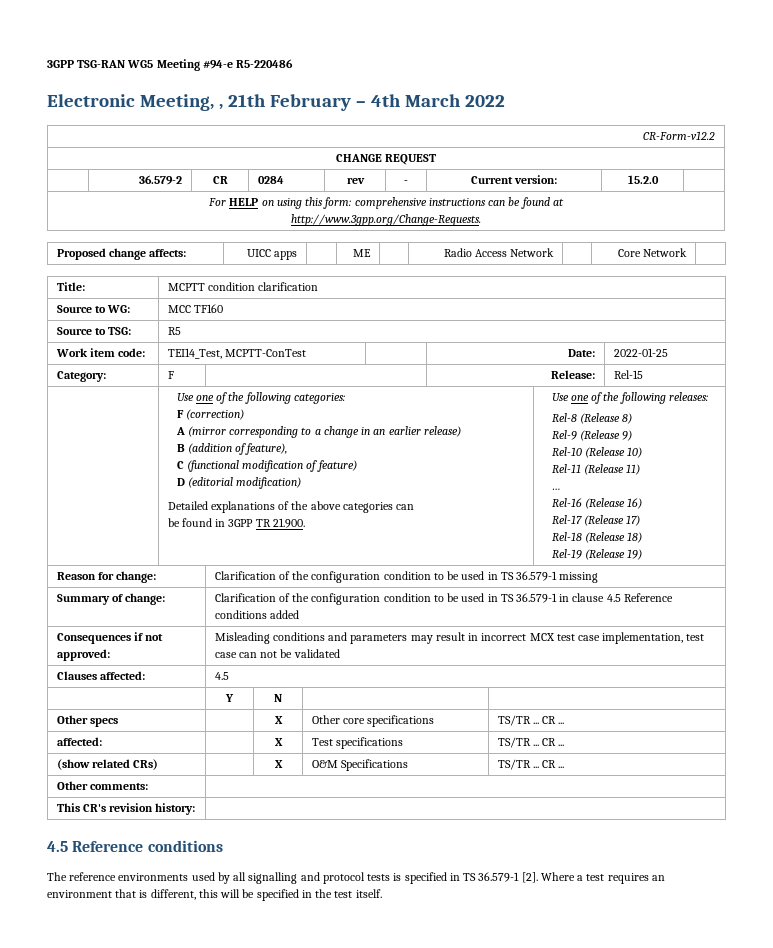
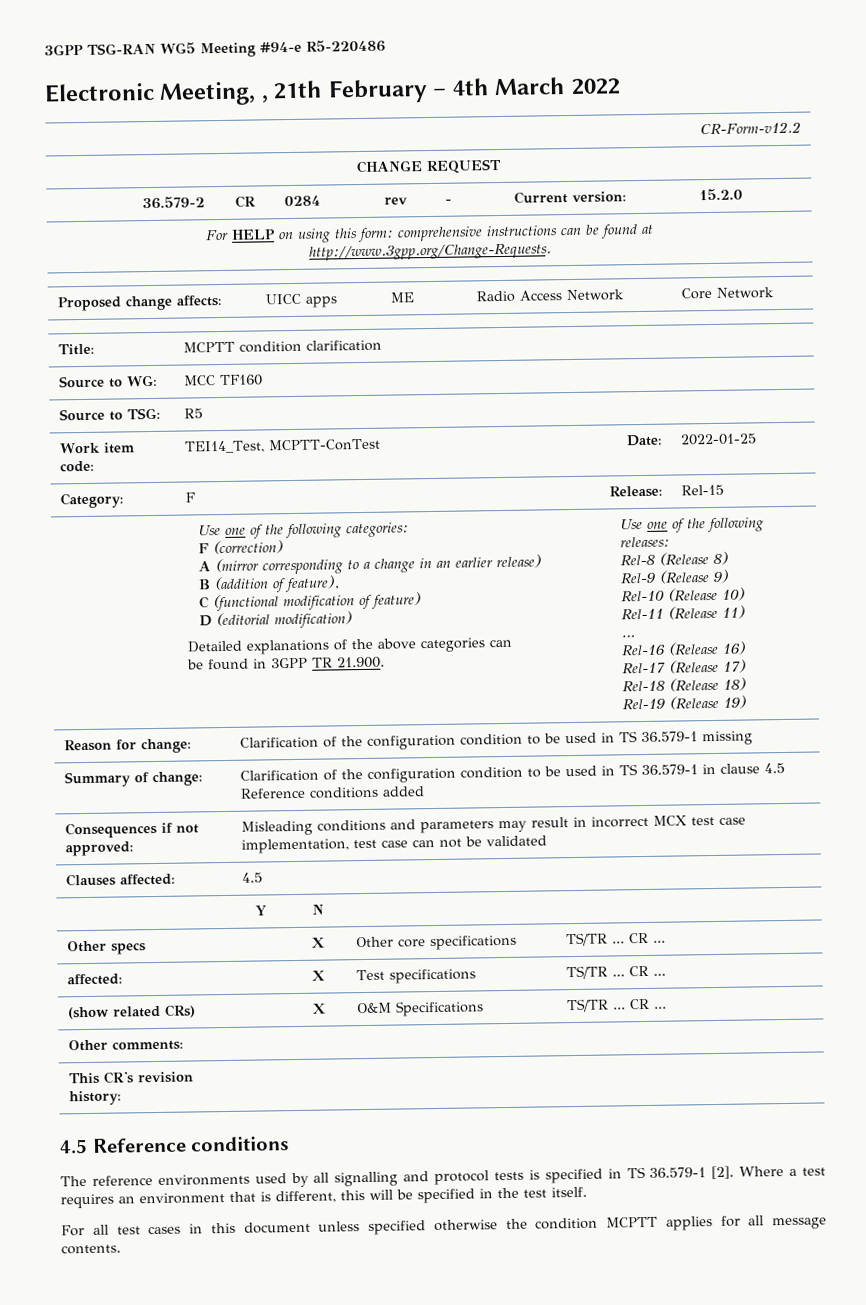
+ For all test cases in this document unless specified otherwise the condition MCPTT applies for all message contents.

